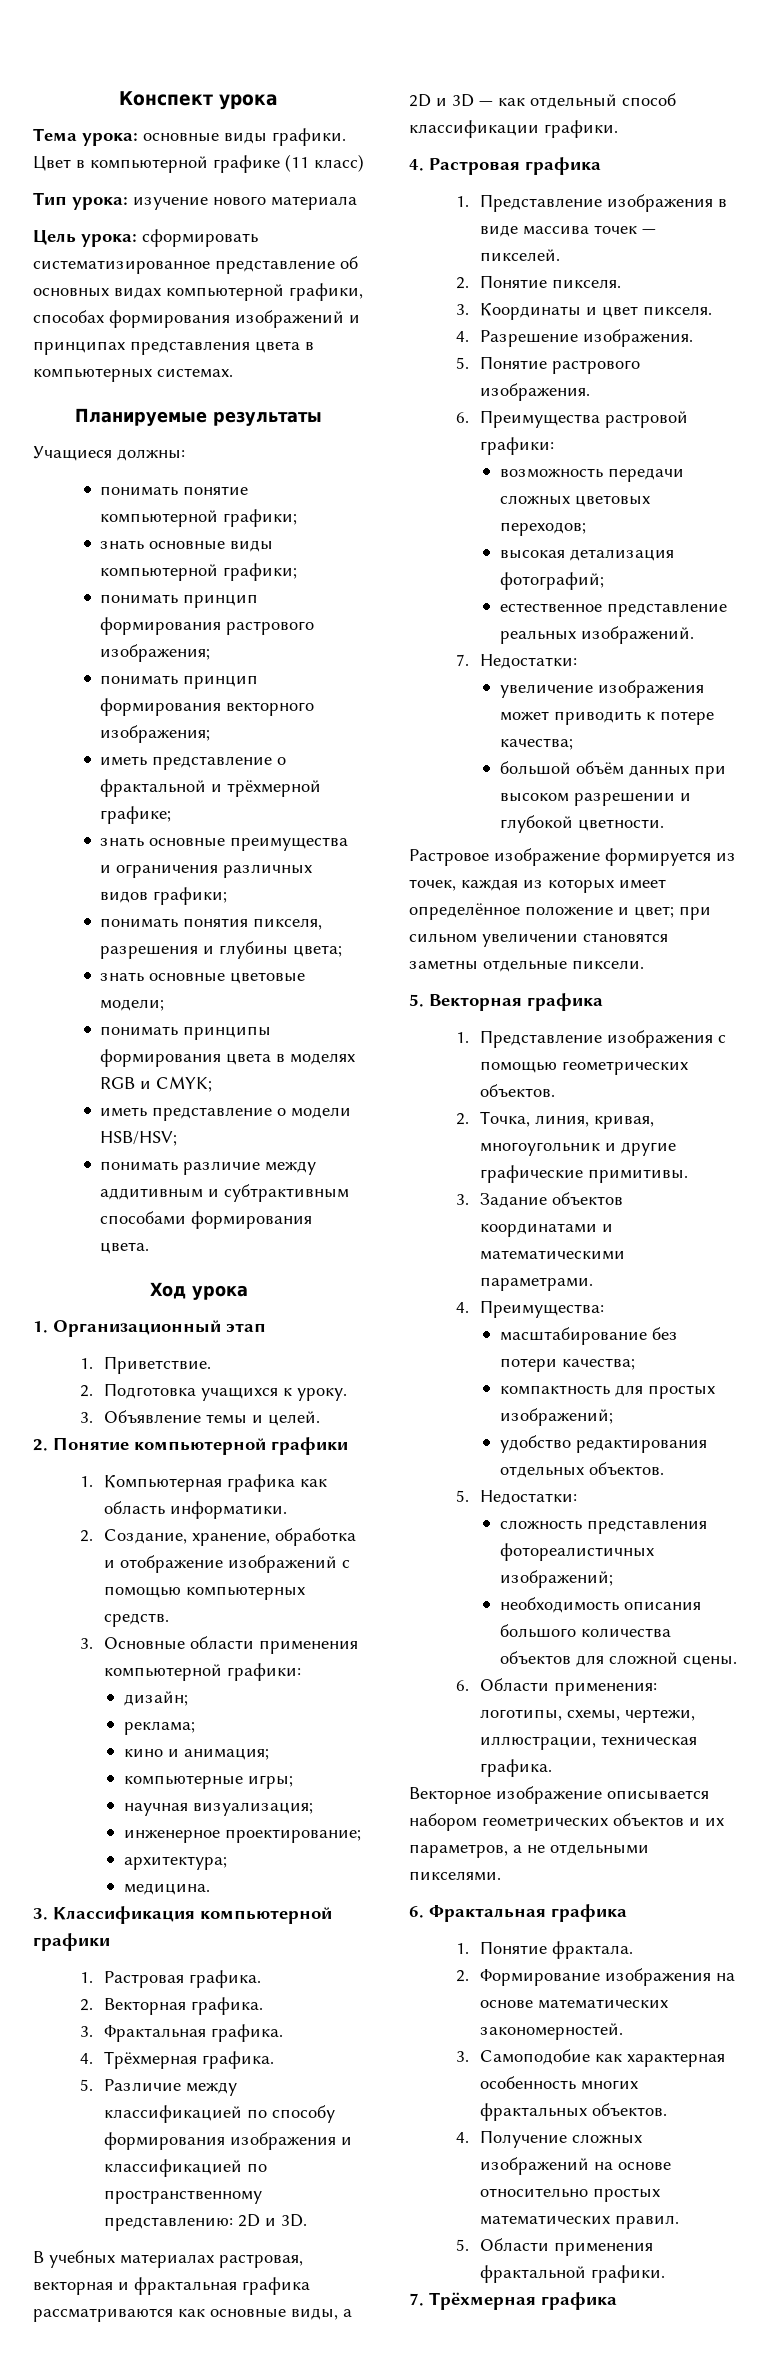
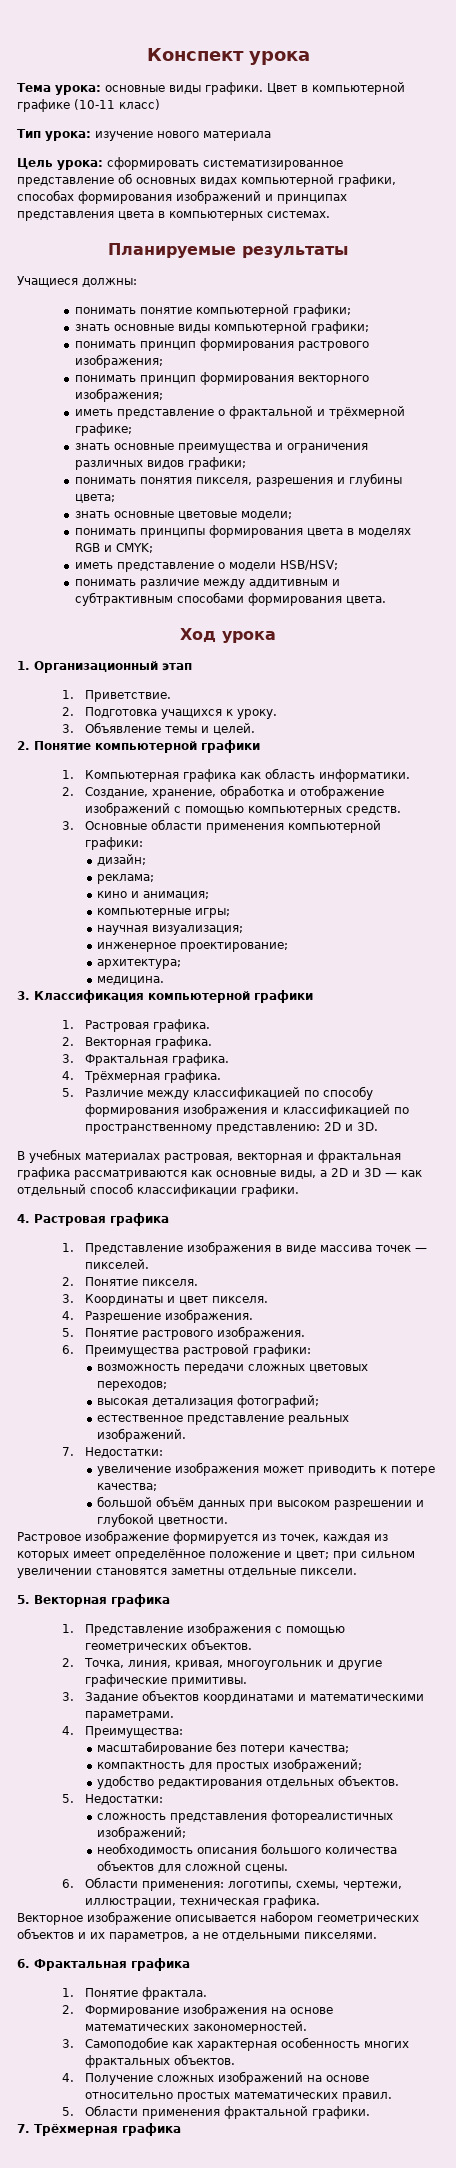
- Цвет в компьютерной графике (11 класс)
+ Цвет в компьютерной графике (10-11 класс)

